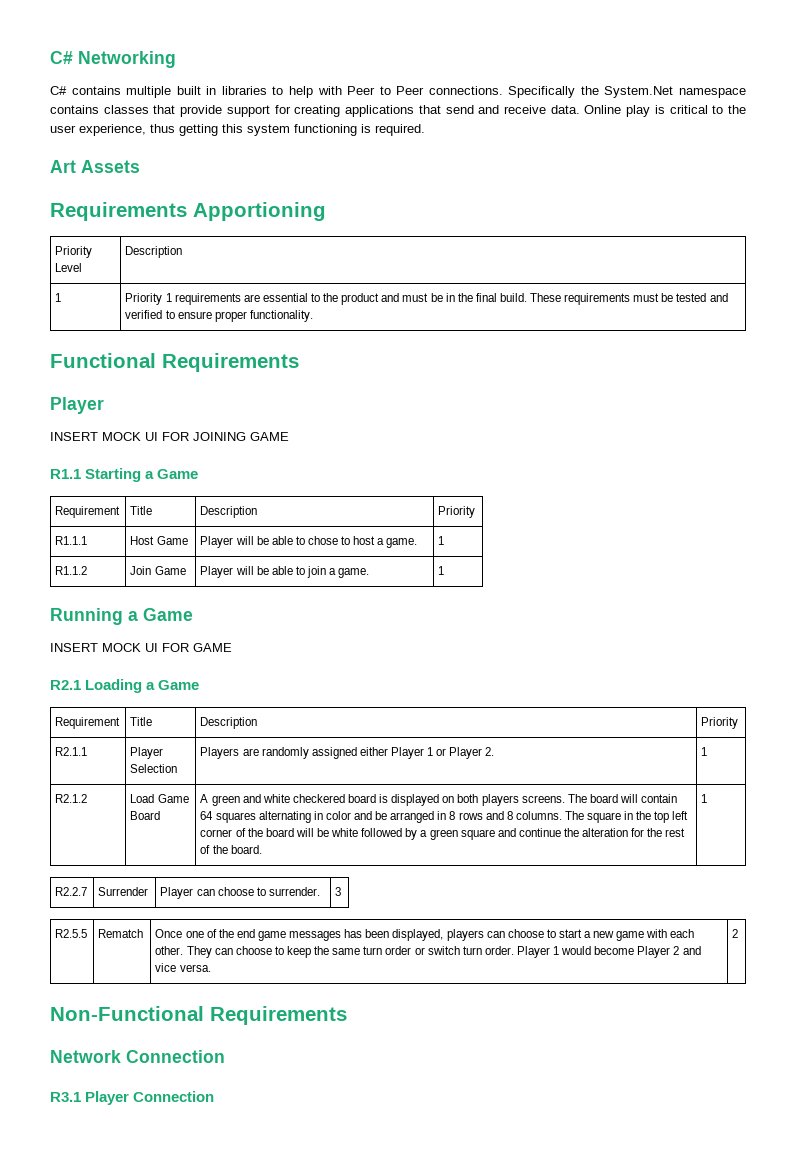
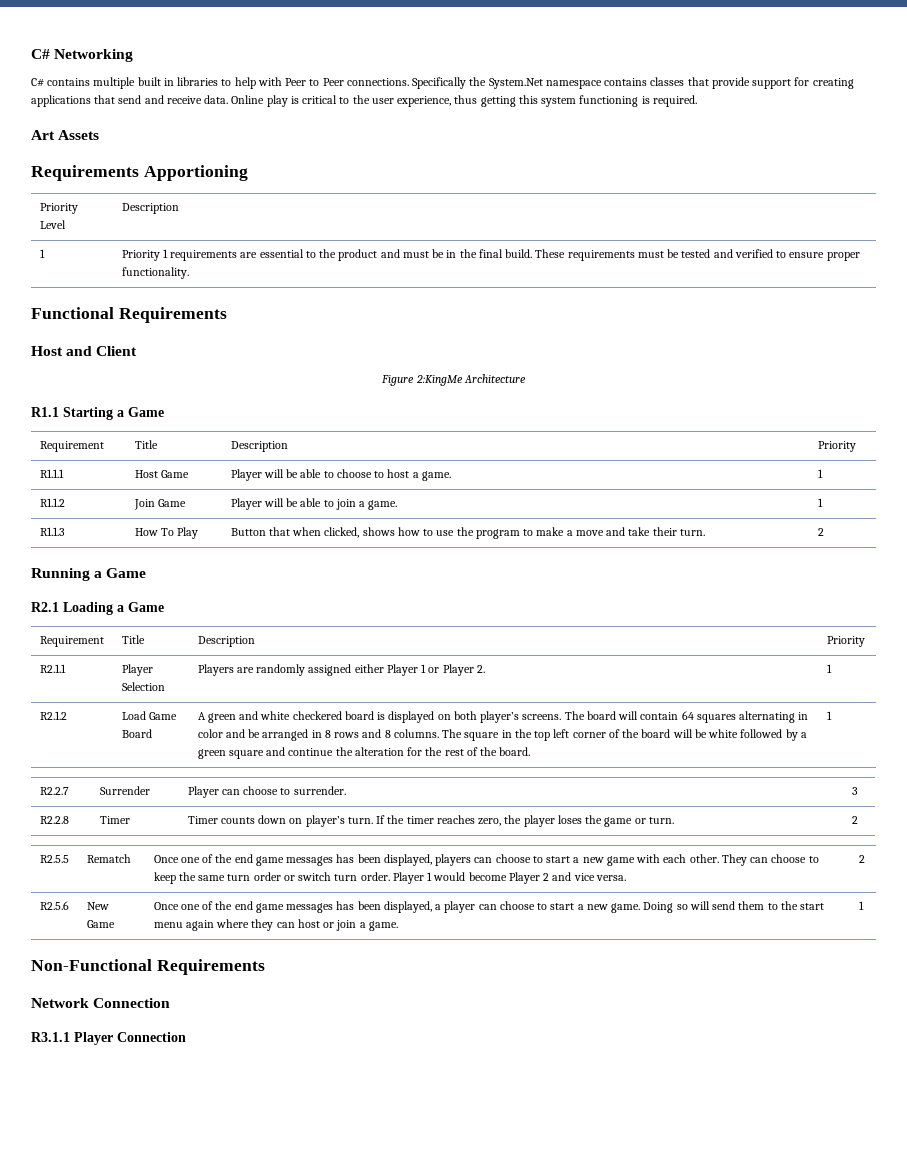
  Functional Requirements
- Player
- INSERT MOCK UI FOR JOINING GAME
+ Host and Client
+ Figure 2:KingMe Architecture
- R1.1.1 | Host Game | Player will be able to chose to host a game. | 1
+ R1.1.1 | Host Game | Player will be able to choose to host a game. | 1
+ R1.1.3 | How To Play | Button that when clicked, shows how to use the program to make a move and take their turn. | 2
  Running a Game
- INSERT MOCK UI FOR GAME
- A green and white checkered board is displayed on both players screens.
+ A green and white checkered board is displayed on both player’s screens.
+ R2.2.8 | Timer | Timer counts down on player’s turn. If the timer reaches zero, the player loses the game or turn. | 2
+ R2.5.6 | New Game | Once one of the end game messages has been displayed, a player can choose to start a new game. Doing so will send them to the start menu again where they can host or join a game. | 1
- R3.1 Player Connection
+ R3.1.1 Player Connection

